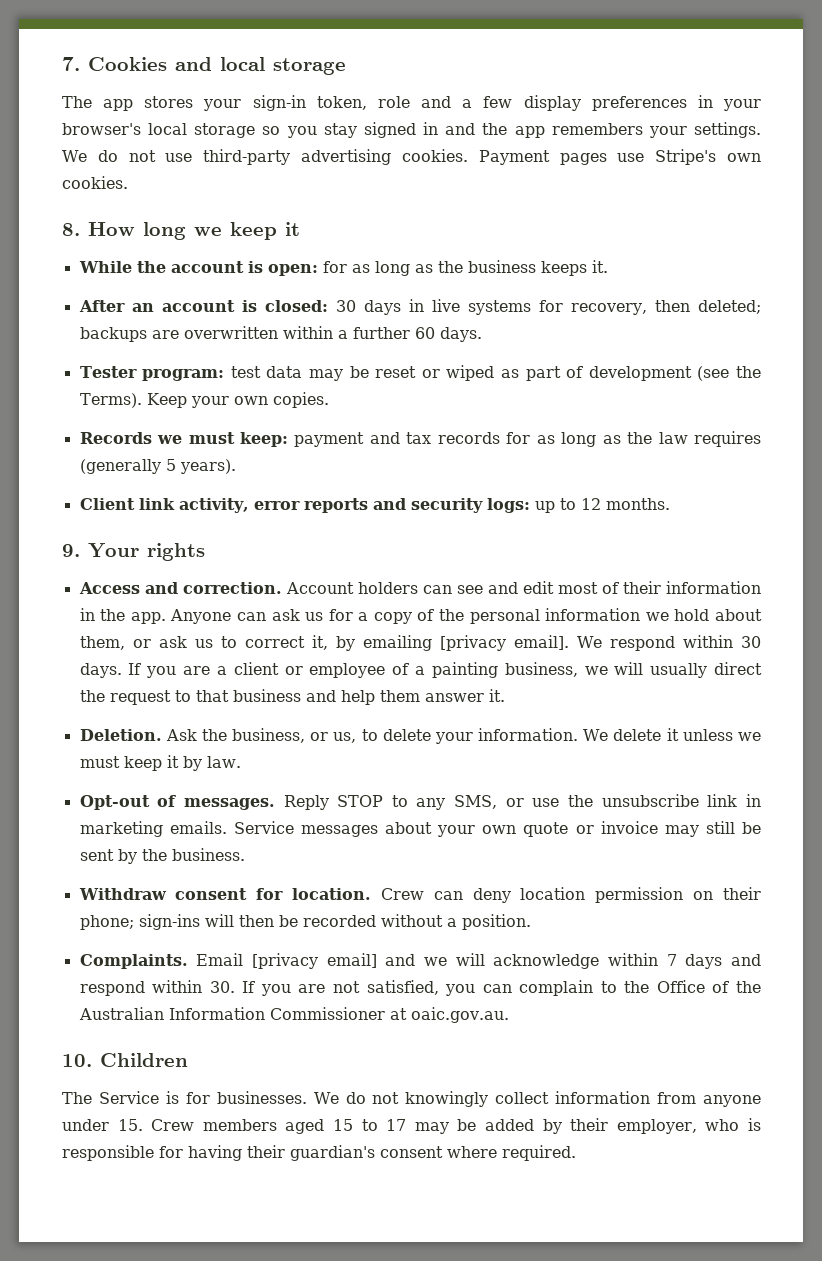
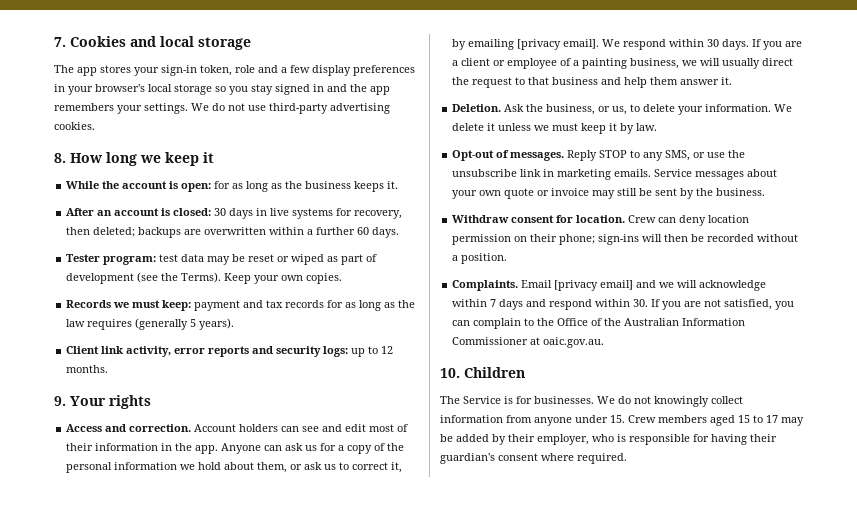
- Payment pages use Stripe's own cookies.

